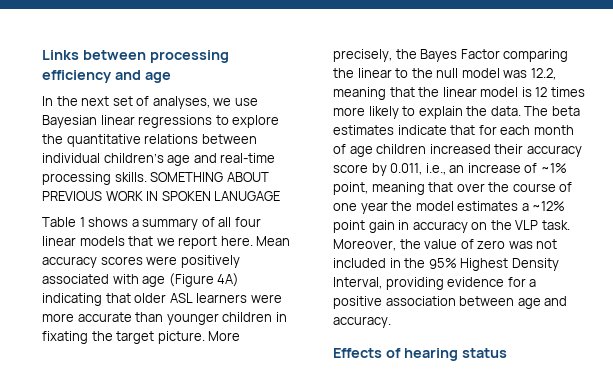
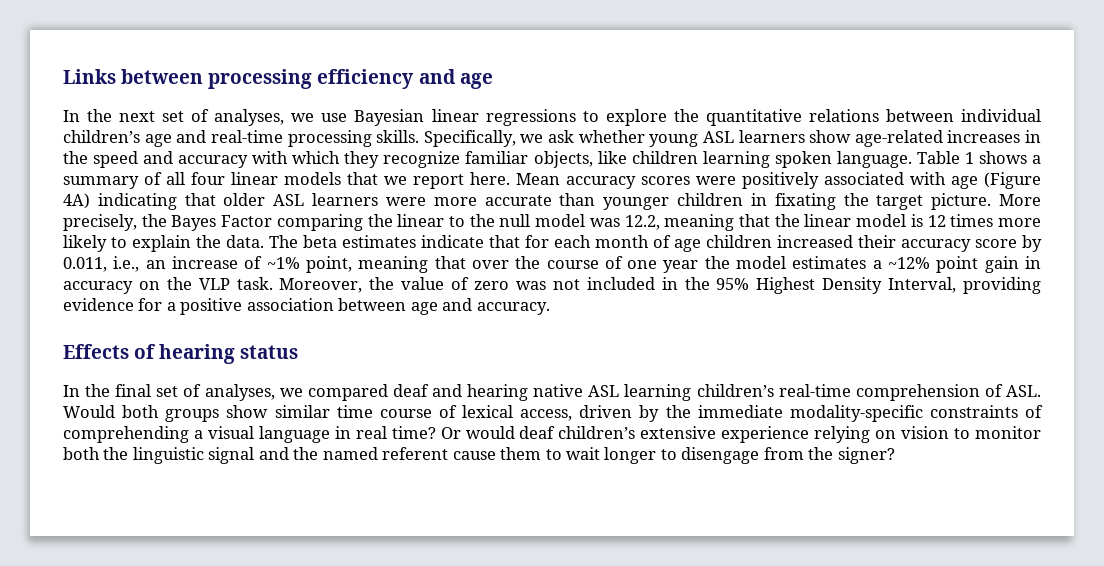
- SOMETHING ABOUT PREVIOUS WORK IN SPOKEN LANUGAGE
- Table 1 shows a summary of all four linear models that we report here.
+ Specifically, we ask whether young ASL learners show age-related increases in the speed and accuracy with which they recognize familiar objects, like children learning spoken language. Table 1 shows a summary of all four linear models that we report here.
+ In the final set of analyses, we compared deaf and hearing native ASL learning children’s real-time comprehension of ASL. Would both groups show similar time course of lexical access, driven by the immediate modality-specific constraints of comprehending a visual language in real time? Or would deaf children’s extensive experience relying on vision to monitor both the linguistic signal and the named referent cause them to wait longer to disengage from the signer?

